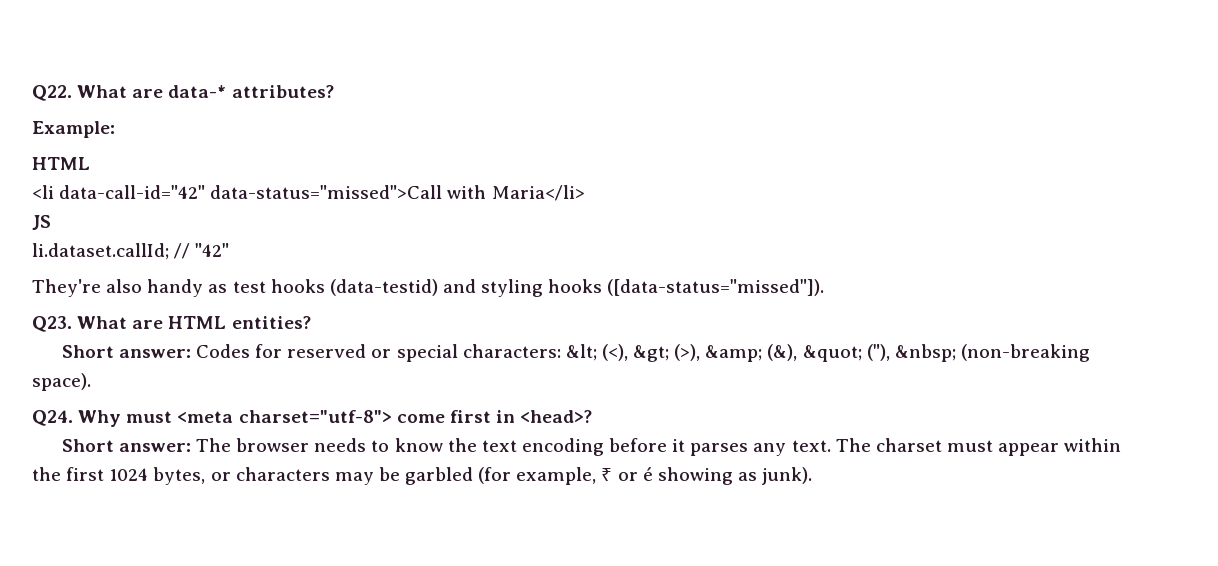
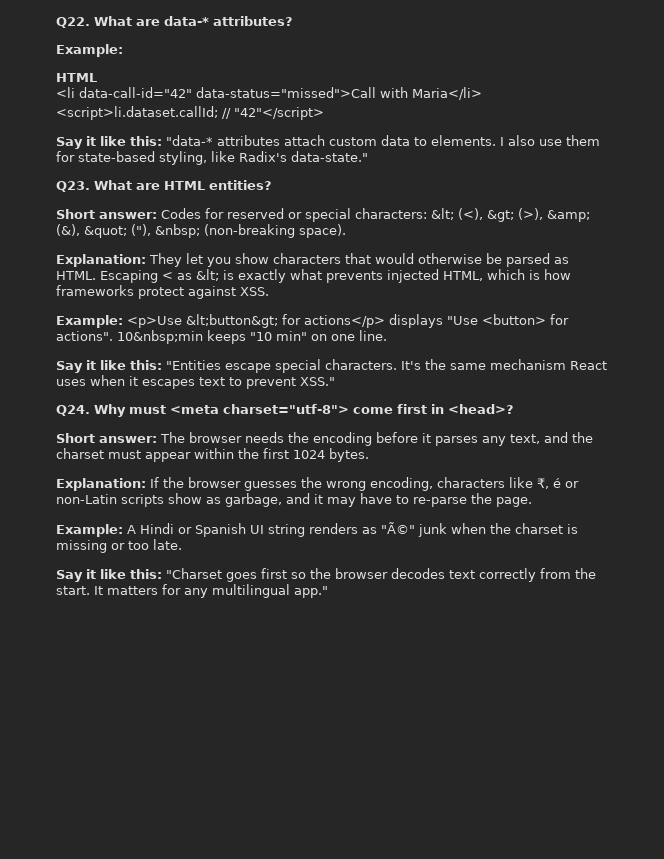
- JS
- li.dataset.callId; // "42"
- They're also handy as test hooks (data-testid) and styling hooks ([data-status="missed"]).
+ <script>li.dataset.callId; // "42"</script>
+ Say it like this: "data-* attributes attach custom data to elements. I also use them for state-based styling, like Radix's data-state."
+ Explanation: They let you show characters that would otherwise be parsed as HTML. Escaping < as &lt; is exactly what prevents injected HTML, which is how frameworks protect against XSS.
+ Example: <p>Use &lt;button&gt; for actions</p> displays "Use <button> for actions". 10&nbsp;min keeps "10 min" on one line.
+ Say it like this: "Entities escape special characters. It's the same mechanism React uses when it escapes text to prevent XSS."
- Short answer: The browser needs to know the text encoding before it parses any text. The charset must appear within the first 1024 bytes, or characters may be garbled (for example, ₹ or é showing as junk).
+ Short answer: The browser needs the encoding before it parses any text, and the charset must appear within the first 1024 bytes.
+ Explanation: If the browser guesses the wrong encoding, characters like ₹, é or non-Latin scripts show as garbage, and it may have to re-parse the page.
+ Example: A Hindi or Spanish UI string renders as "Ã©" junk when the charset is missing or too late.
+ Say it like this: "Charset goes first so the browser decodes text correctly from the start. It matters for any multilingual app."

